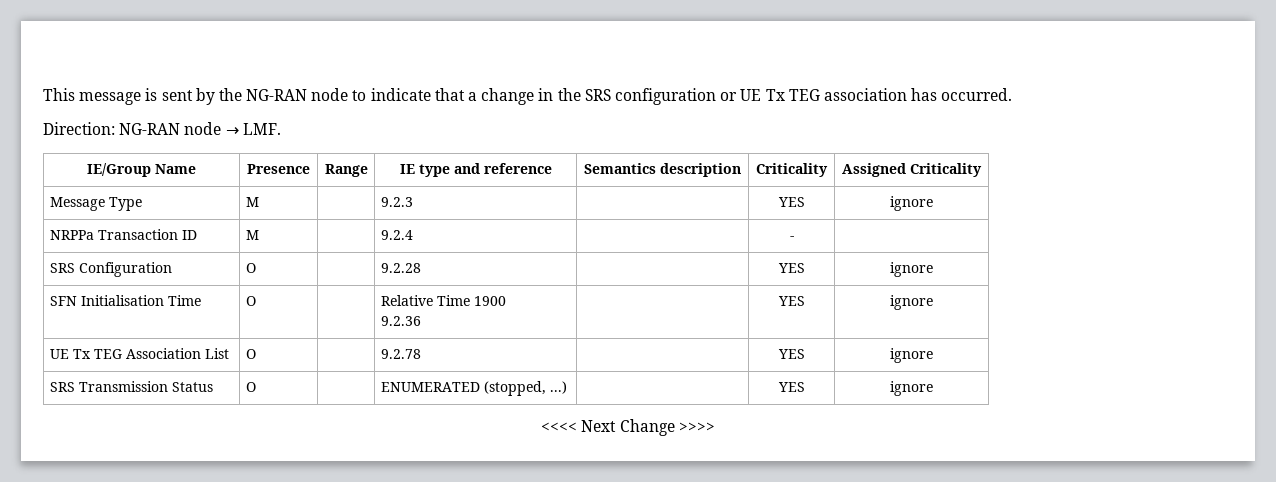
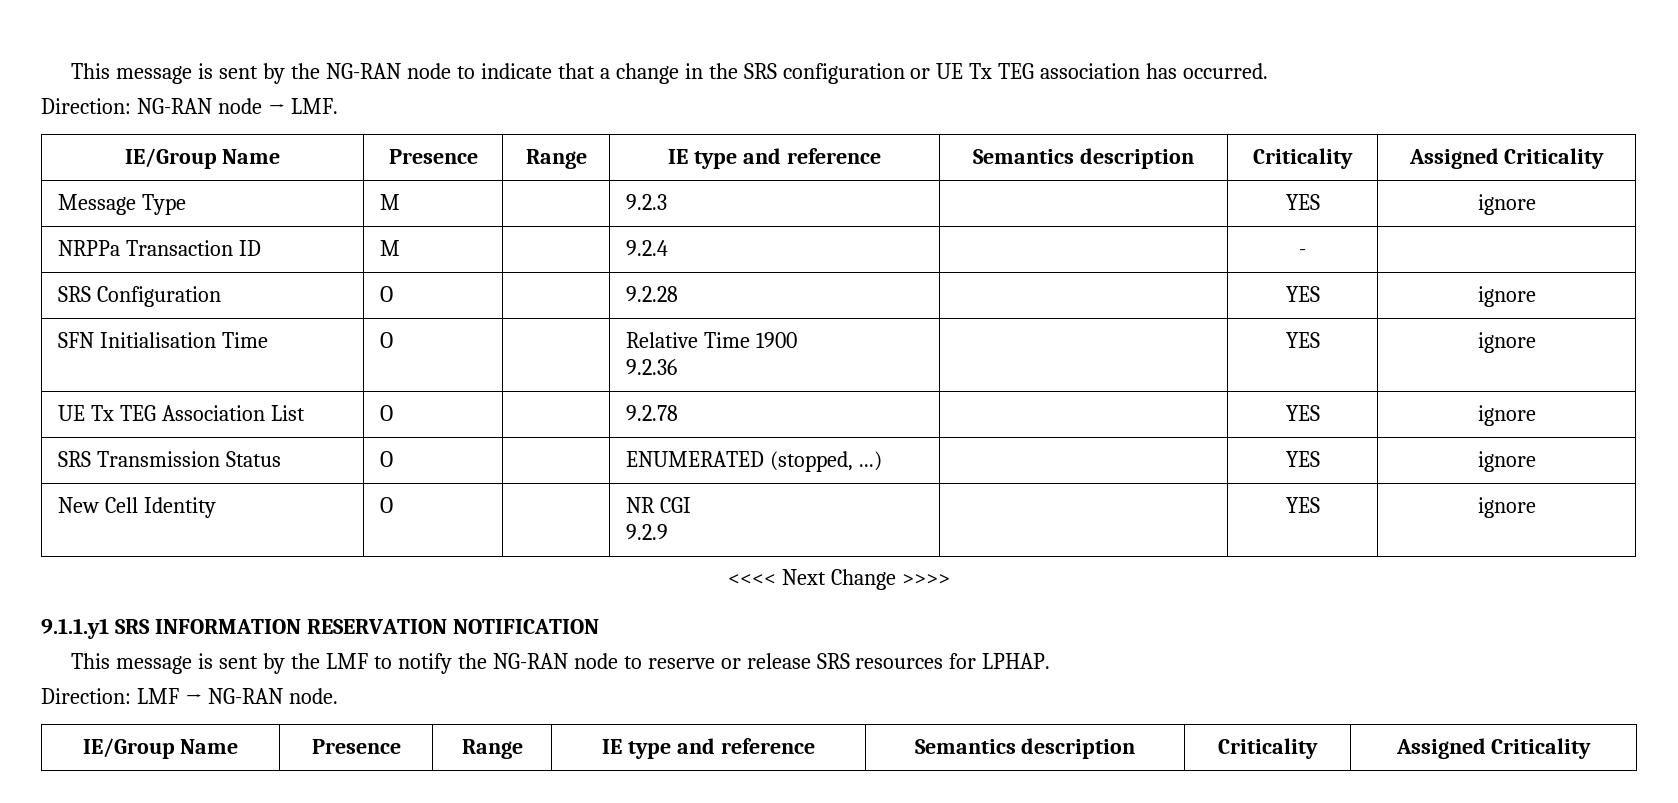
+ New Cell Identity | O | | NR CGI
+ 9.2.9 | | YES | ignore
  <<<< Next Change >>>>
+ 9.1.1.y1 SRS INFORMATION RESERVATION NOTIFICATION
+ This message is sent by the LMF to notify the NG-RAN node to reserve or release SRS resources for LPHAP.
+ Direction: LMF → NG-RAN node.
+ IE/Group Name | Presence | Range | IE type and reference | Semantics description | Criticality | Assigned Criticality

